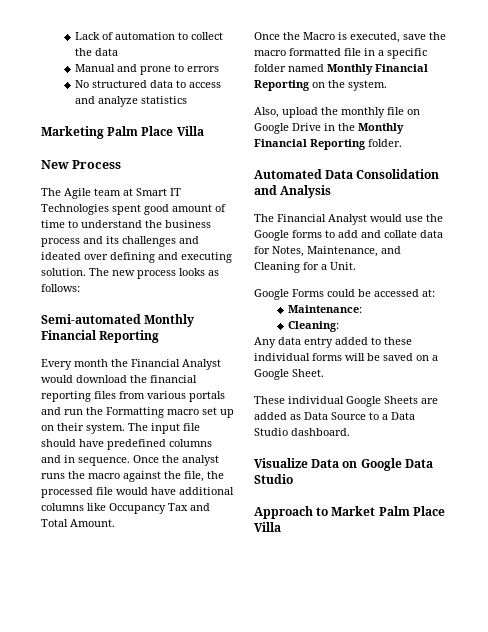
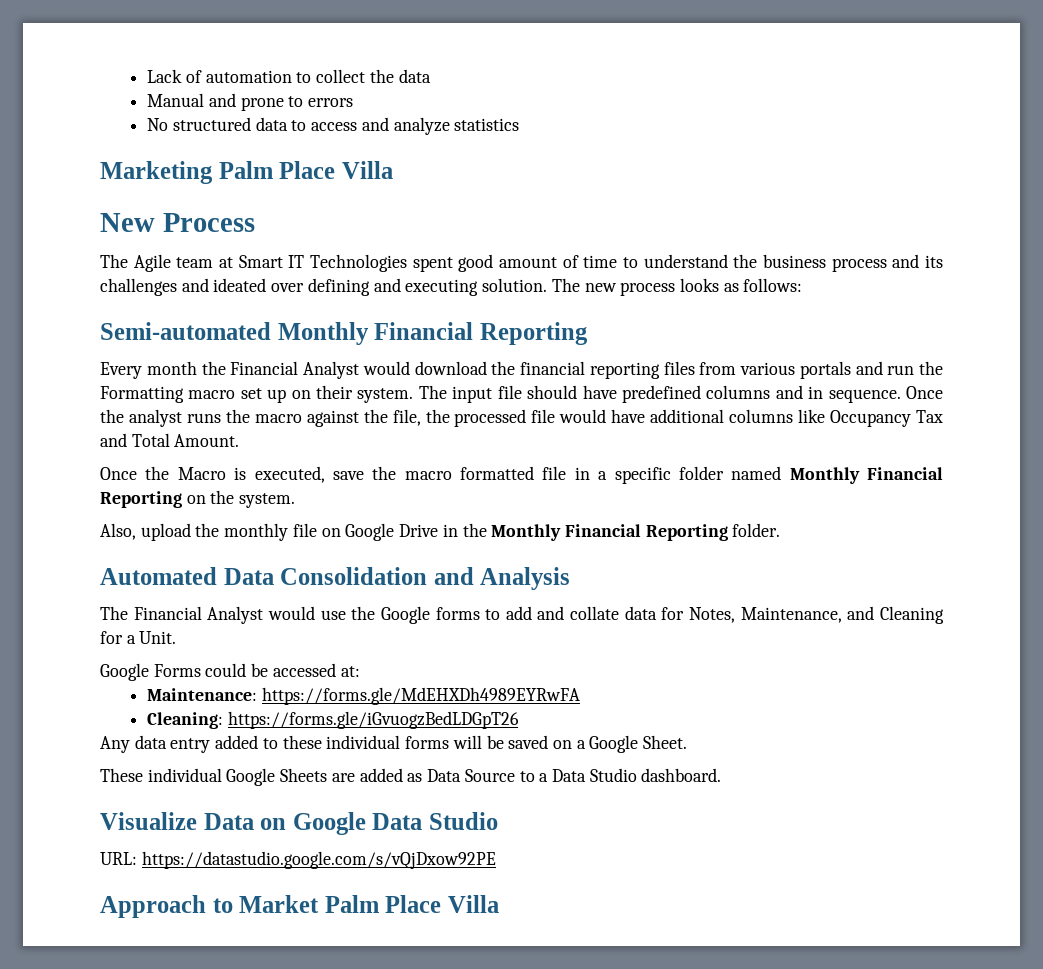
- Maintenance:
+ Maintenance: https://forms.gle/MdEHXDh4989EYRwFA
- Cleaning:
+ Cleaning: https://forms.gle/iGvuogzBedLDGpT26
+ URL: https://datastudio.google.com/s/vQjDxow92PE

